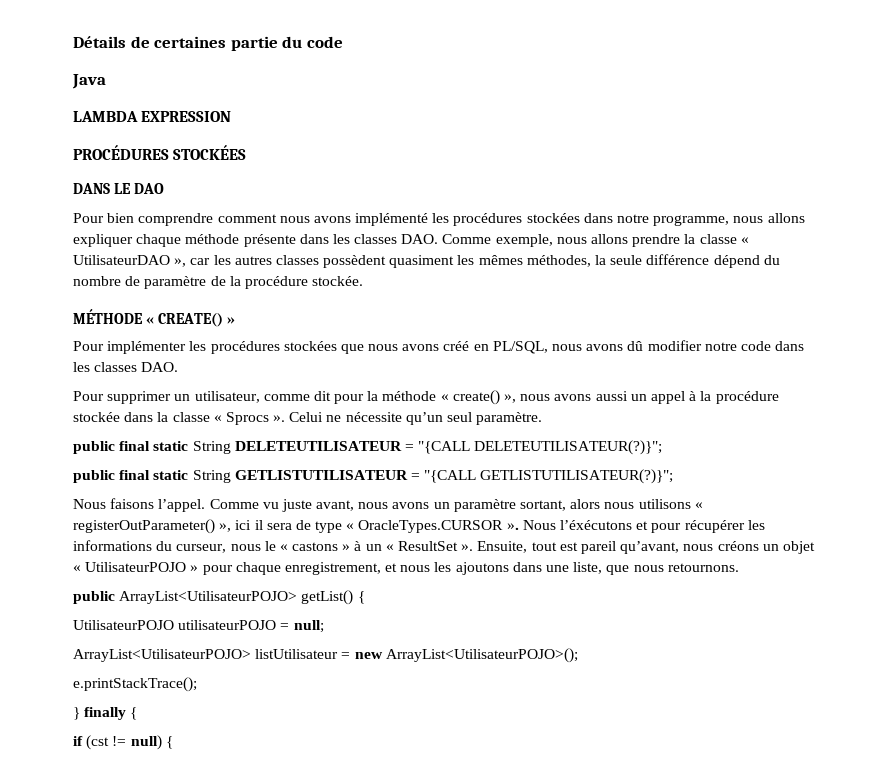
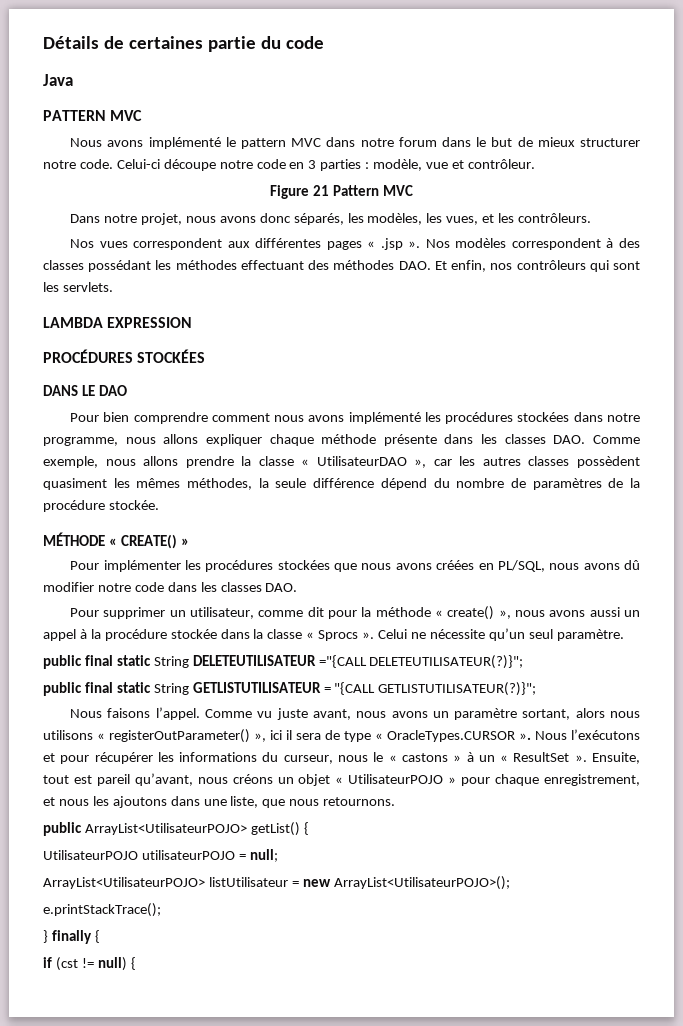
+ PATTERN MVC
+ Nous avons implémenté le pattern MVC dans notre forum dans le but de mieux structurer notre code. Celui-ci découpe notre code en 3 parties : modèle, vue et contrôleur.
+ Figure 21 Pattern MVC
+ Dans notre projet, nous avons donc séparés, les modèles, les vues, et les contrôleurs.
+ Nos vues correspondent aux différentes pages « .jsp ». Nos modèles correspondent à des classes possédant les méthodes effectuant des méthodes DAO. Et enfin, nos contrôleurs qui sont les servlets.
- Pour bien comprendre comment nous avons implémenté les procédures stockées dans notre programme, nous allons expliquer chaque méthode présente dans les classes DAO. Comme exemple, nous allons prendre la classe « UtilisateurDAO », car les autres classes possèdent quasiment les mêmes méthodes, la seule différence dépend du nombre de paramètre de la procédure stockée.
+ Pour bien comprendre comment nous avons implémenté les procédures stockées dans notre programme, nous allons expliquer chaque méthode présente dans les classes DAO. Comme exemple, nous allons prendre la classe « UtilisateurDAO », car les autres classes possèdent quasiment les mêmes méthodes, la seule différence dépend du nombre de paramètres de la procédure stockée.
- Pour implémenter les procédures stockées que nous avons créé en PL/SQL, nous avons dû modifier notre code dans les classes DAO.
+ Pour implémenter les procédures stockées que nous avons créées en PL/SQL, nous avons dû modifier notre code dans les classes DAO.
- public final static String DELETEUTILISATEUR = "{CALL DELETEUTILISATEUR(?)}";
+ public final static String DELETEUTILISATEUR ="{CALL DELETEUTILISATEUR(?)}";
- Nous l’éxécutons et pour récupérer les informations du curseur, nous le « castons » à un « ResultSet ».
+ Nous l’exécutons et pour récupérer les informations du curseur, nous le « castons » à un « ResultSet ».

